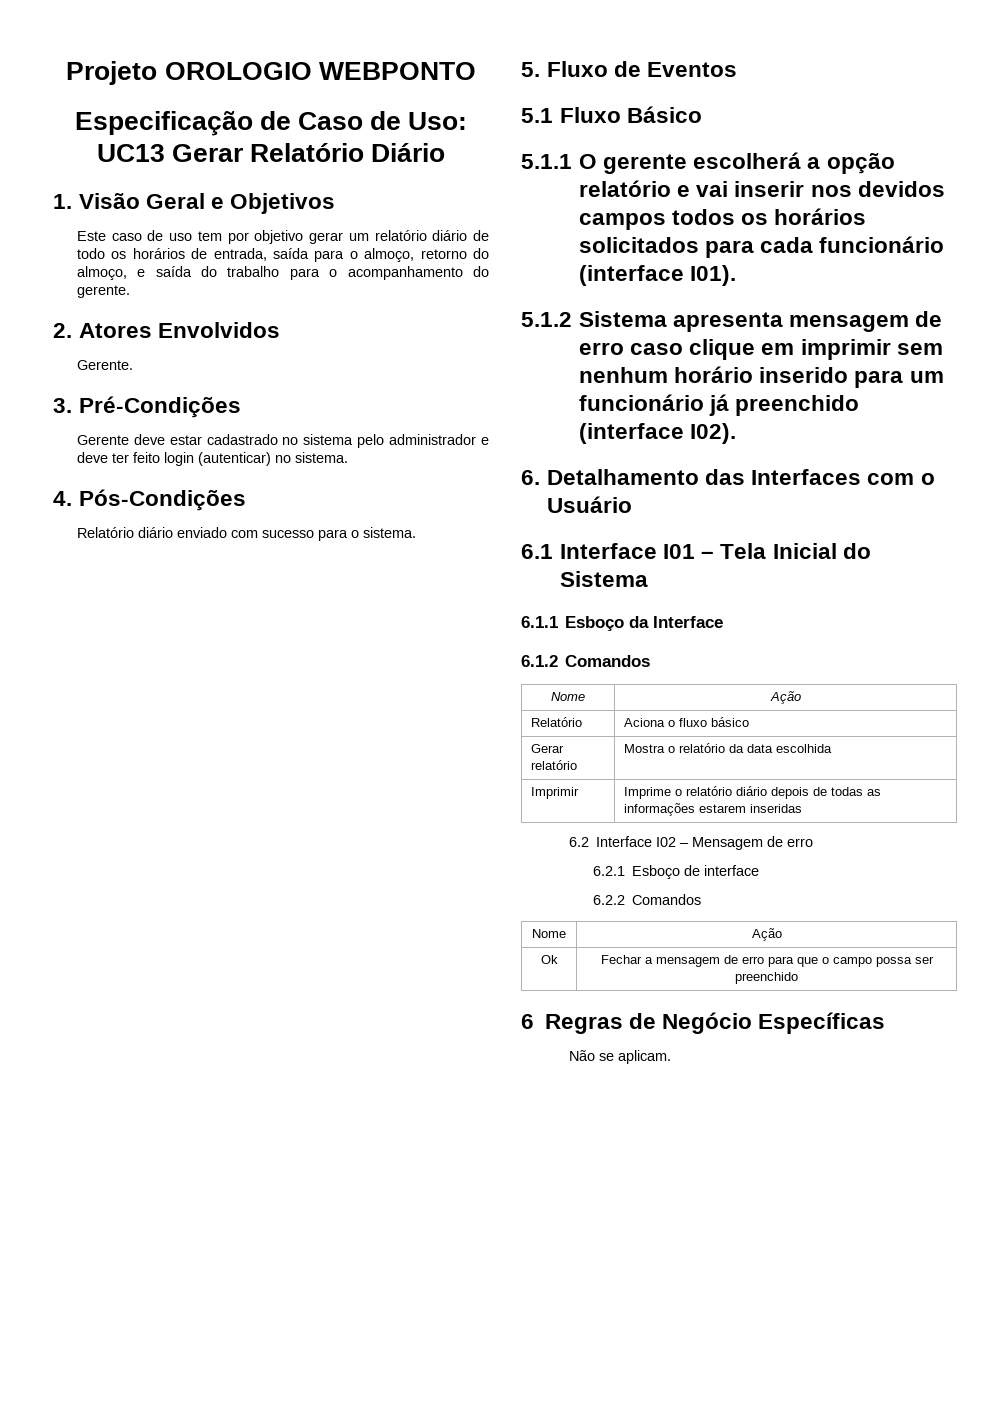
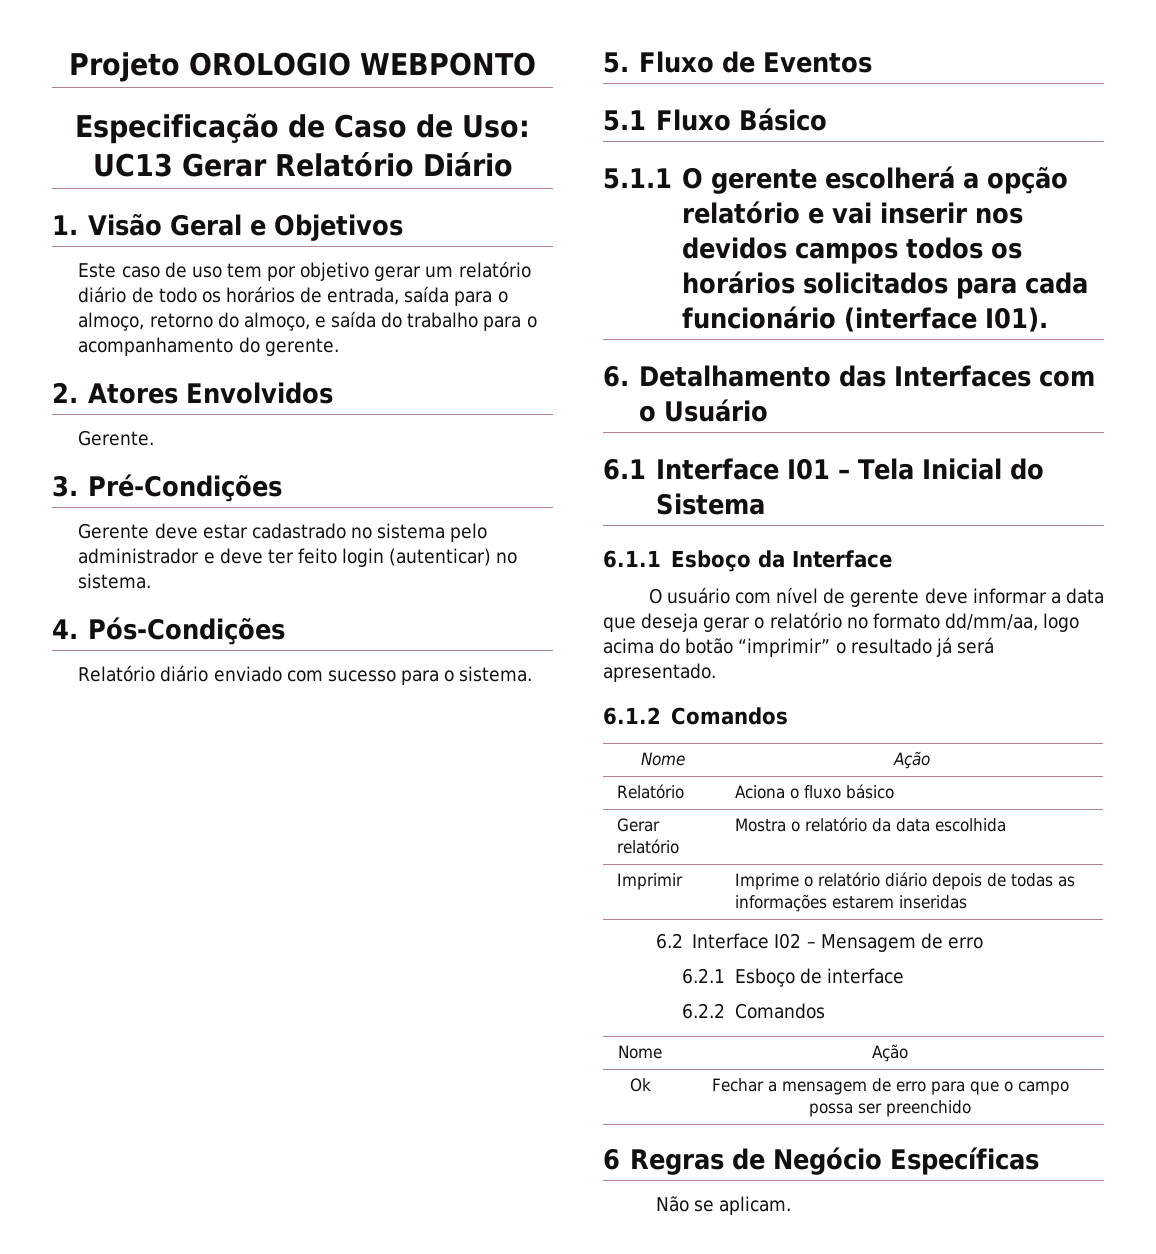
- 5.1.2 Sistema apresenta mensagem de erro caso clique em imprimir sem nenhum horário inserido para um funcionário já preenchido (interface I02).
+ O usuário com nível de gerente deve informar a data que deseja gerar o relatório no formato dd/mm/aa, logo acima do botão “imprimir” o resultado já será apresentado.

